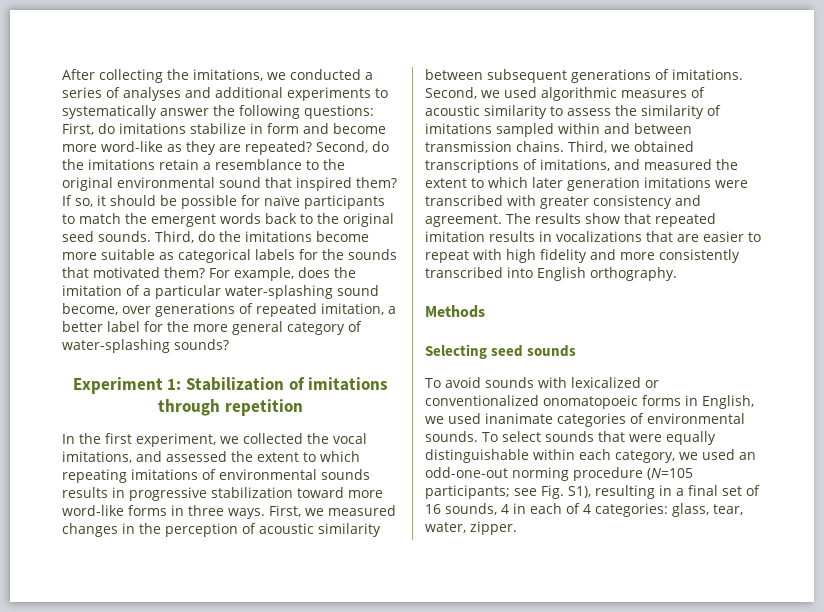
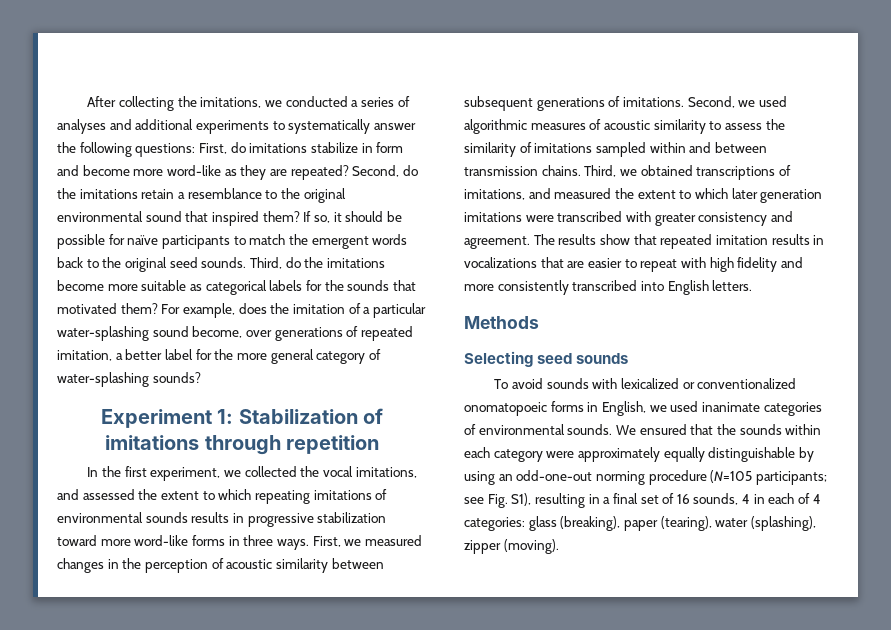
- The results show that repeated imitation results in vocalizations that are easier to repeat with high fidelity and more consistently transcribed into English orthography.
+ The results show that repeated imitation results in vocalizations that are easier to repeat with high fidelity and more consistently transcribed into English letters.
- To select sounds that were equally distinguishable within each category, we used an odd-one-out norming procedure (N=105 participants; see Fig. S1), resulting in a final set of 16 sounds, 4 in each of 4 categories: glass, tear, water, zipper.
+ We ensured that the sounds within each category were approximately equally distinguishable by using an odd-one-out norming procedure (N=105 participants; see Fig. S1), resulting in a final set of 16 sounds, 4 in each of 4 categories: glass (breaking), paper (tearing), water (splashing), zipper (moving).

